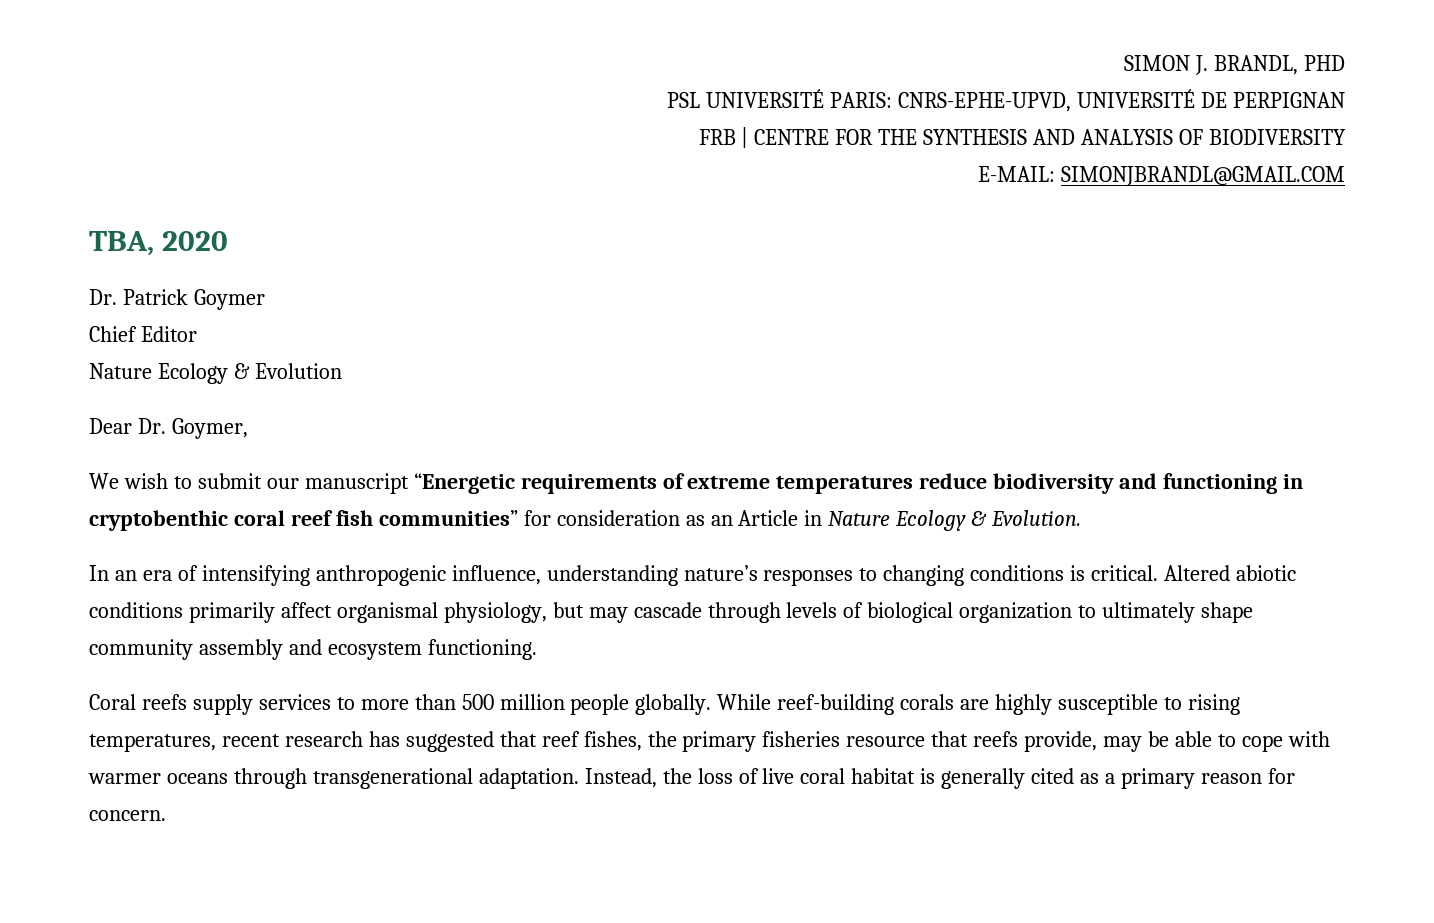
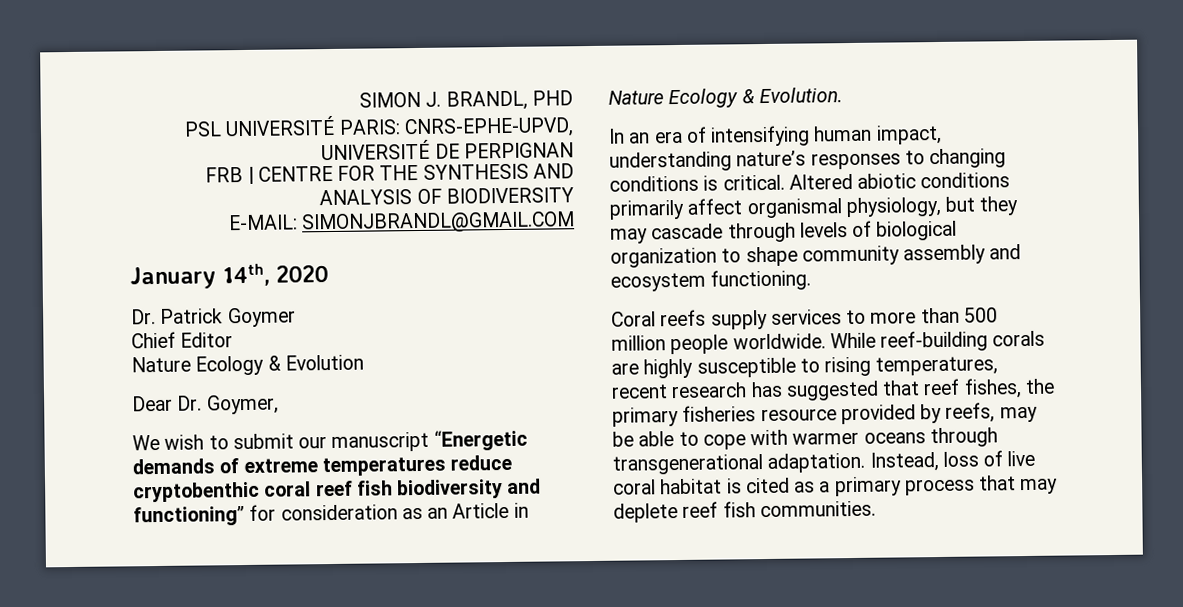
- TBA, 2020
+ January 14th, 2020
- We wish to submit our manuscript “Energetic requirements of extreme temperatures reduce biodiversity and functioning in cryptobenthic coral reef fish communities” for consideration as an Article in Nature Ecology & Evolution.
+ We wish to submit our manuscript “Energetic demands of extreme temperatures reduce cryptobenthic coral reef fish biodiversity and functioning” for consideration as an Article in Nature Ecology & Evolution.
- In an era of intensifying anthropogenic influence, understanding nature’s responses to changing conditions is critical.
+ In an era of intensifying human impact, understanding nature’s responses to changing conditions is critical.
- Altered abiotic conditions primarily affect organismal physiology, but may cascade through levels of biological organization to ultimately shape community assembly and ecosystem functioning.
+ Altered abiotic conditions primarily affect organismal physiology, but they may cascade through levels of biological organization to shape community assembly and ecosystem functioning.
- Coral reefs supply services to more than 500 million people globally.
+ Coral reefs supply services to more than 500 million people worldwide.
- While reef-building corals are highly susceptible to rising temperatures, recent research has suggested that reef fishes, the primary fisheries resource that reefs provide, may be able to cope with warmer oceans through transgenerational adaptation.
+ While reef-building corals are highly susceptible to rising temperatures, recent research has suggested that reef fishes, the primary fisheries resource provided by reefs, may be able to cope with warmer oceans through transgenerational adaptation.
- Instead, the loss of live coral habitat is generally cited as a primary reason for concern.
+ Instead, loss of live coral habitat is cited as a primary process that may deplete reef fish communities.

